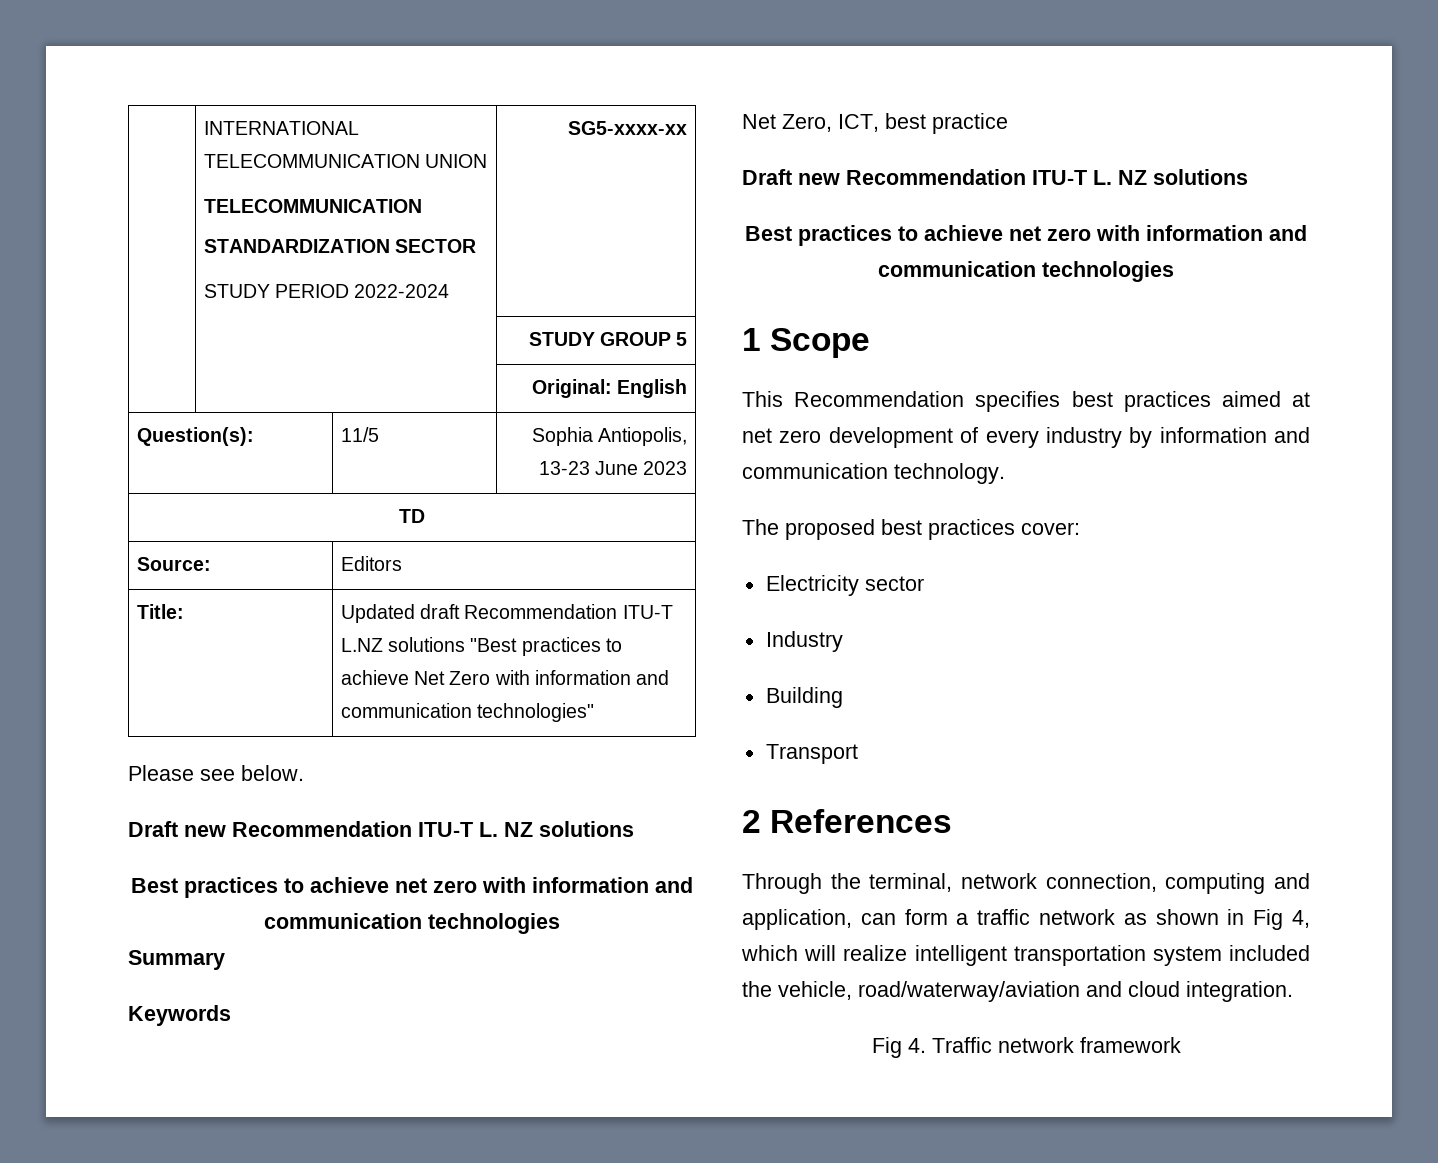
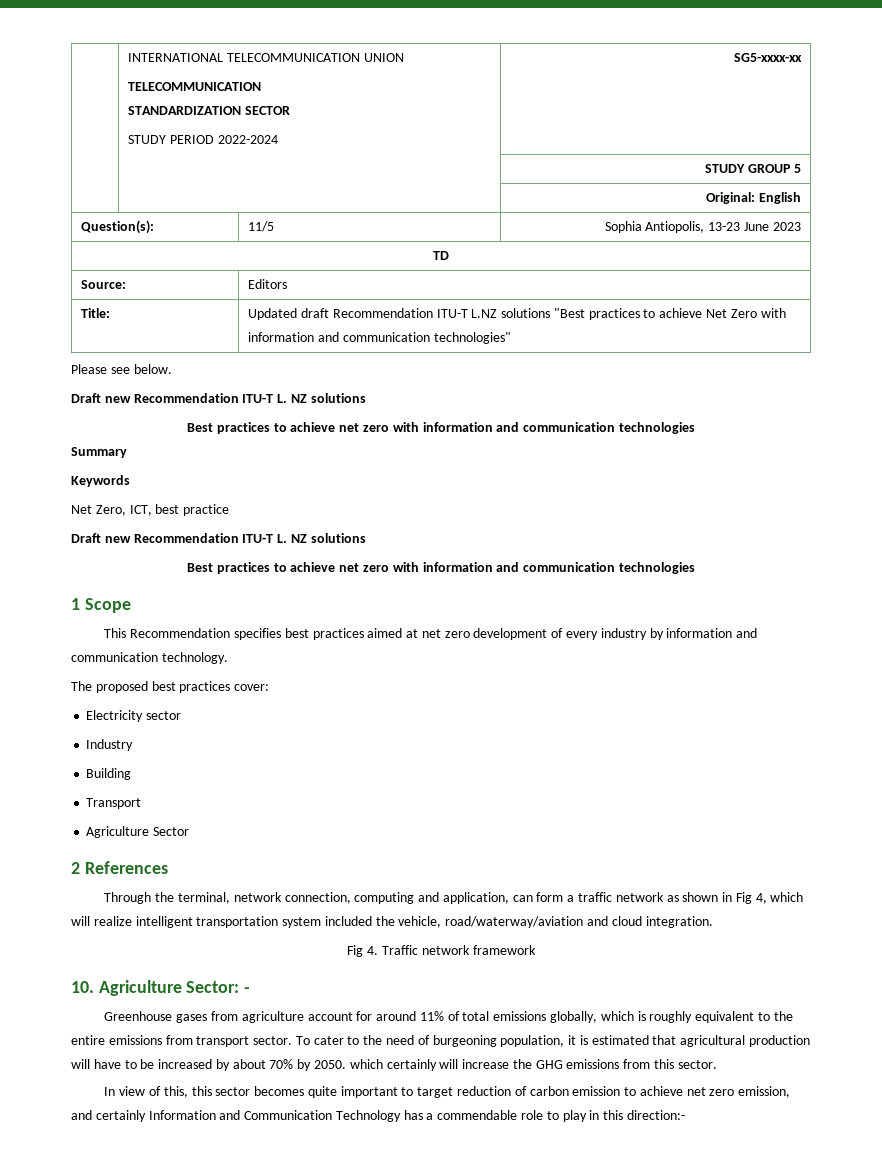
+ Agriculture Sector
+ 10. Agriculture Sector: -
+ Greenhouse gases from agriculture account for around 11% of total emissions globally, which is roughly equivalent to the entire emissions from transport sector. To cater to the need of burgeoning population, it is estimated that agricultural production will have to be increased by about 70% by 2050. which certainly will increase the GHG emissions from this sector.
+ In view of this, this sector becomes quite important to target reduction of carbon emission to achieve net zero emission, and certainly Information and Communication Technology has a commendable role to play in this direction:-

